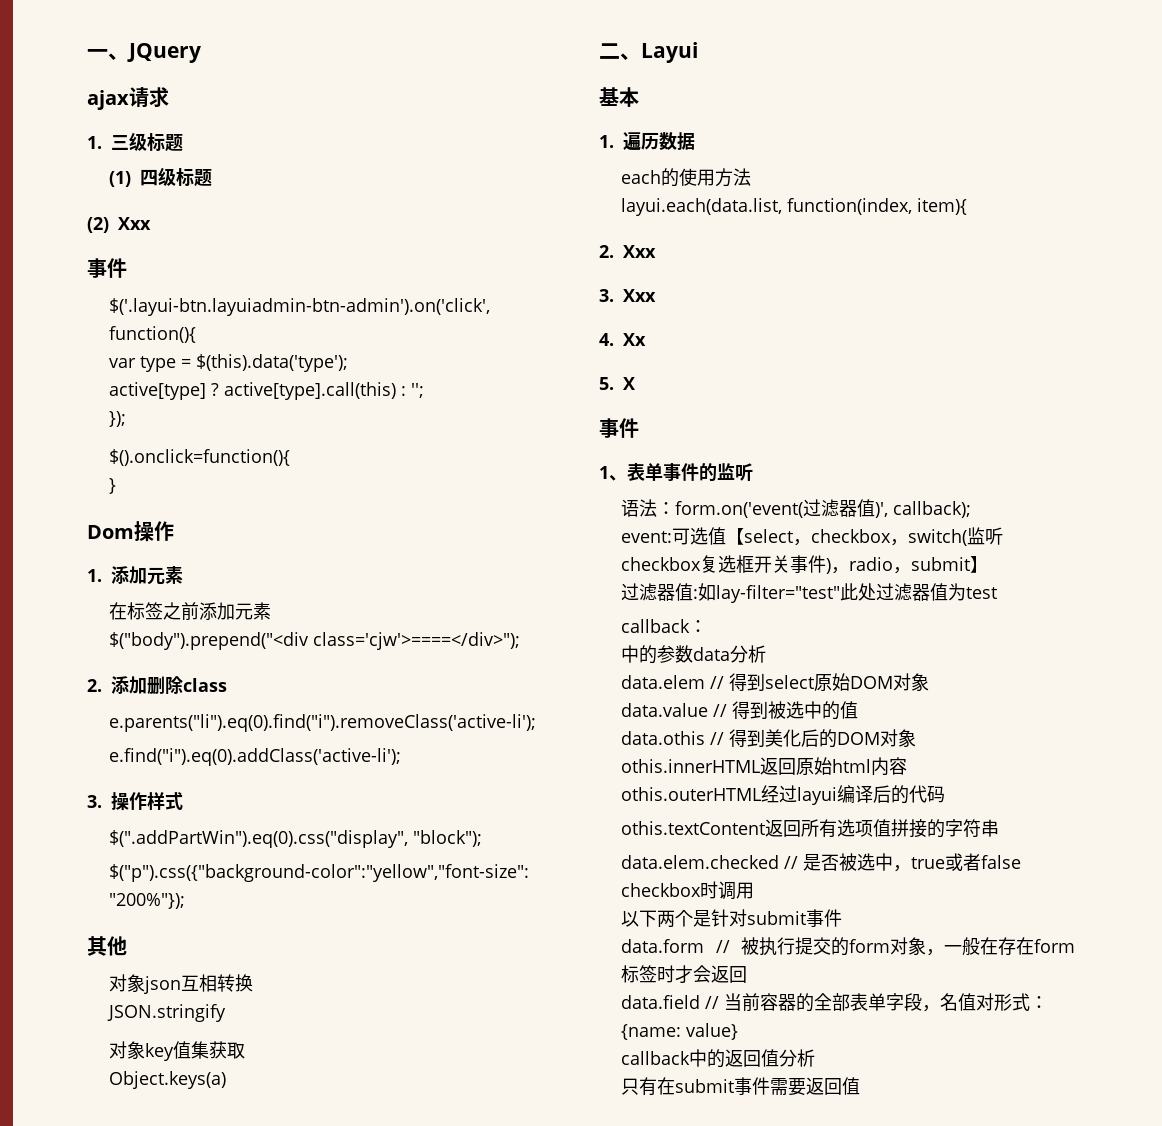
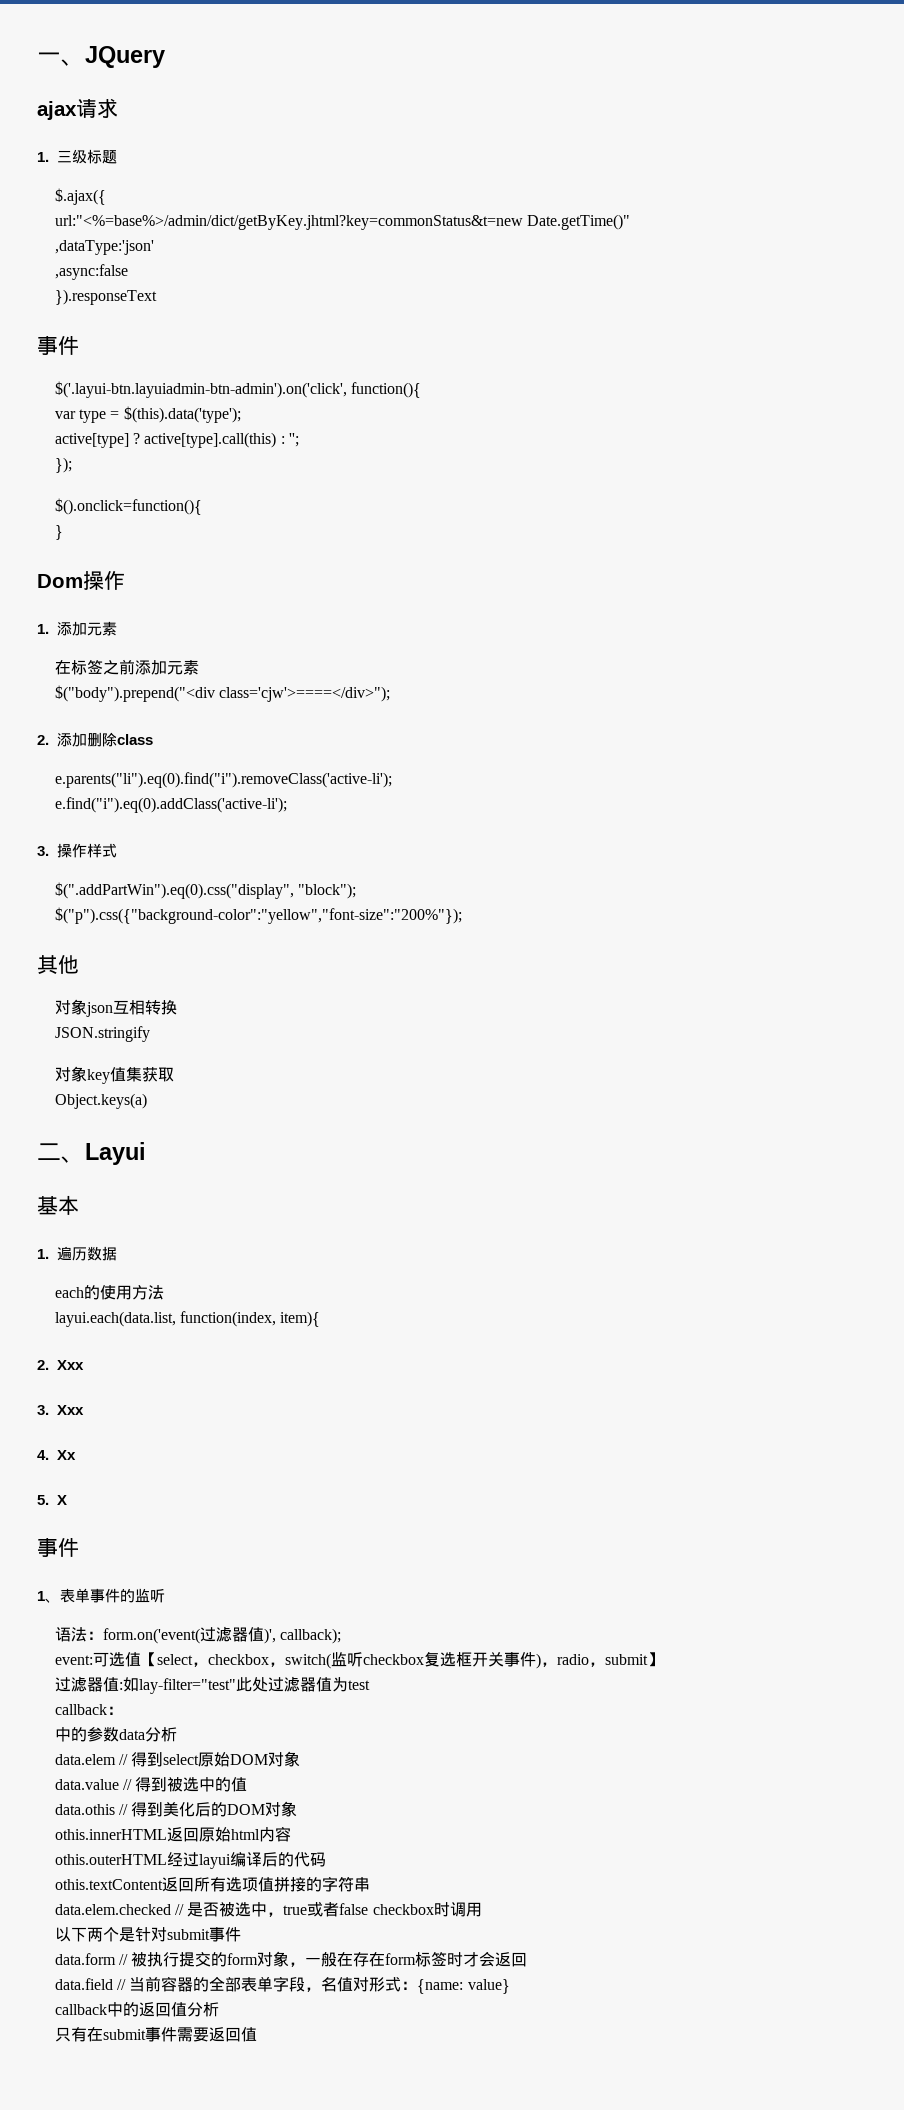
- (1)四级标题
- (2) Xxx
+ $.ajax({
+ url:"<%=base%>/admin/dict/getByKey.jhtml?key=commonStatus&t=new Date.getTime()"
+ ,dataType:'json'
+ ,async:false
+ }).responseText

